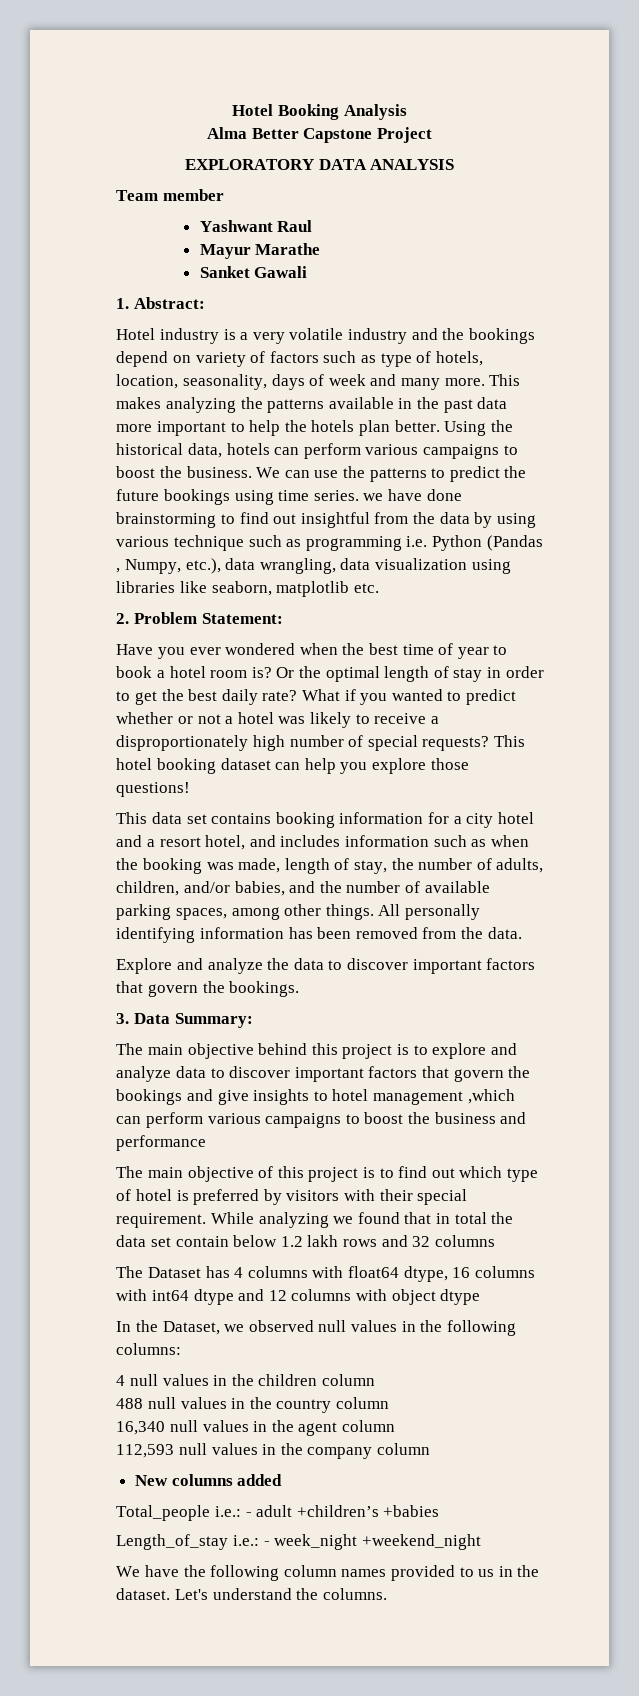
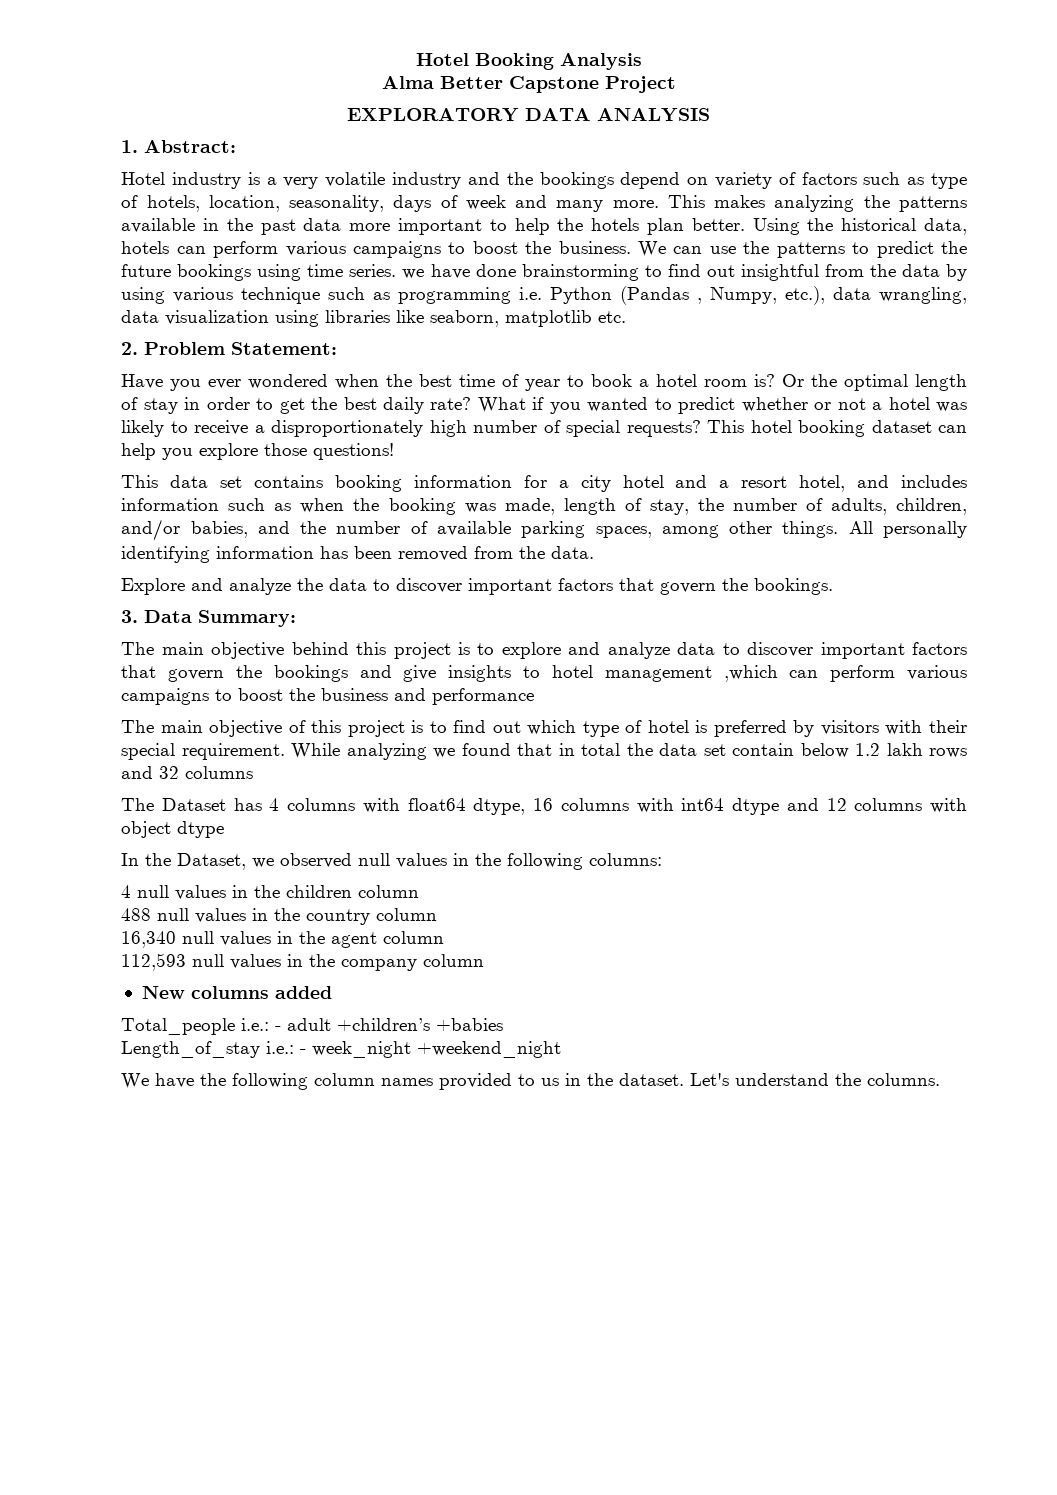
- Team member
- Yashwant Raul
- Mayur Marathe
- Sanket Gawali

